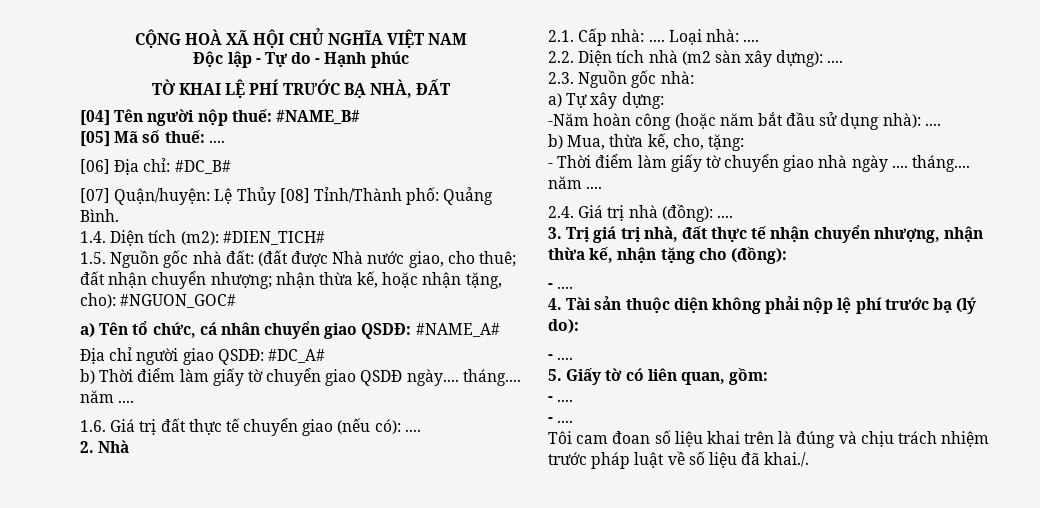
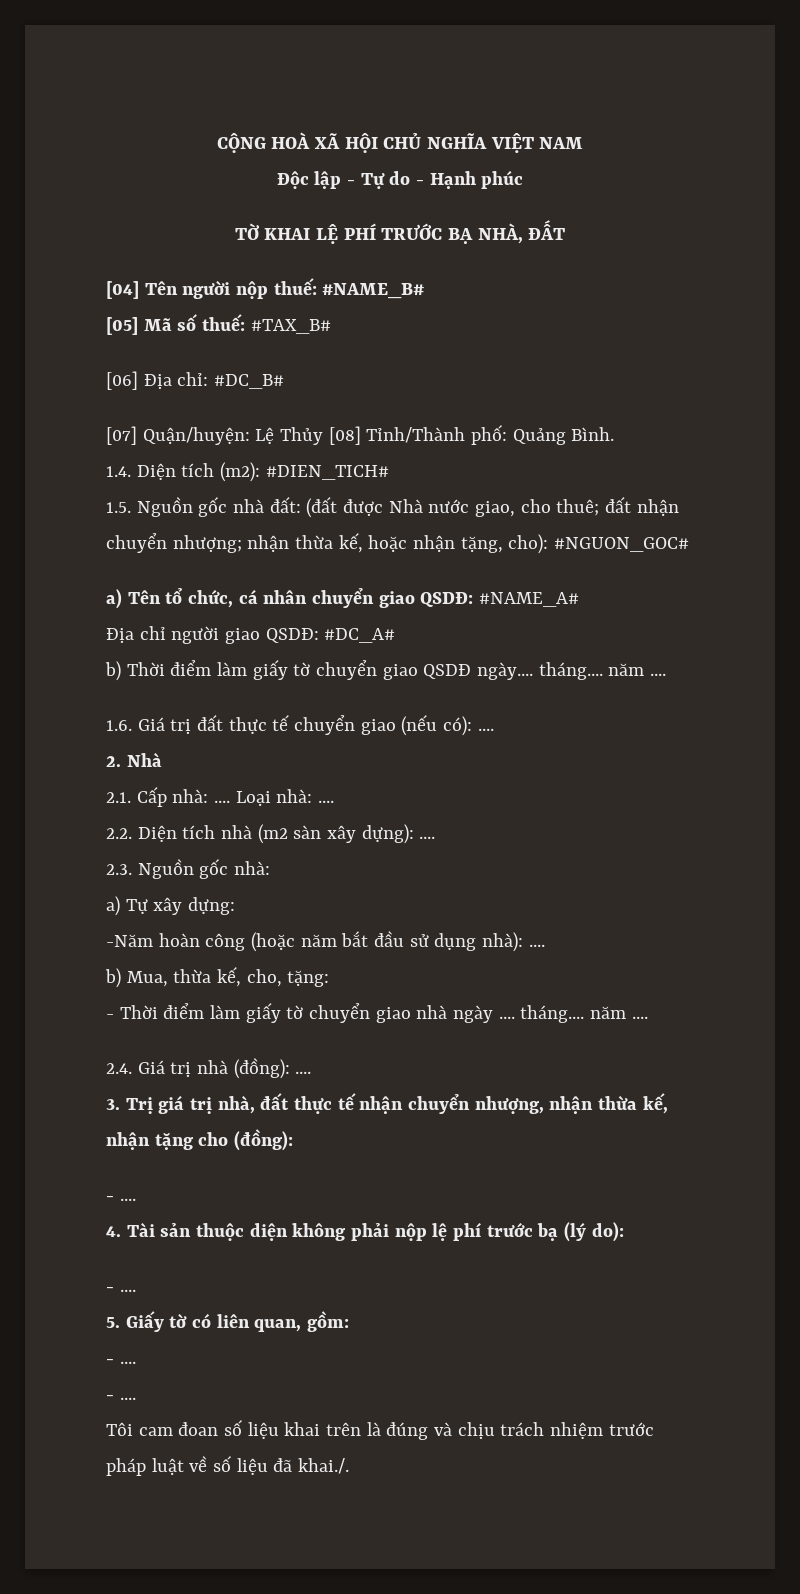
- [05] Mã số thuế: ....
+ [05] Mã số thuế: #TAX_B#

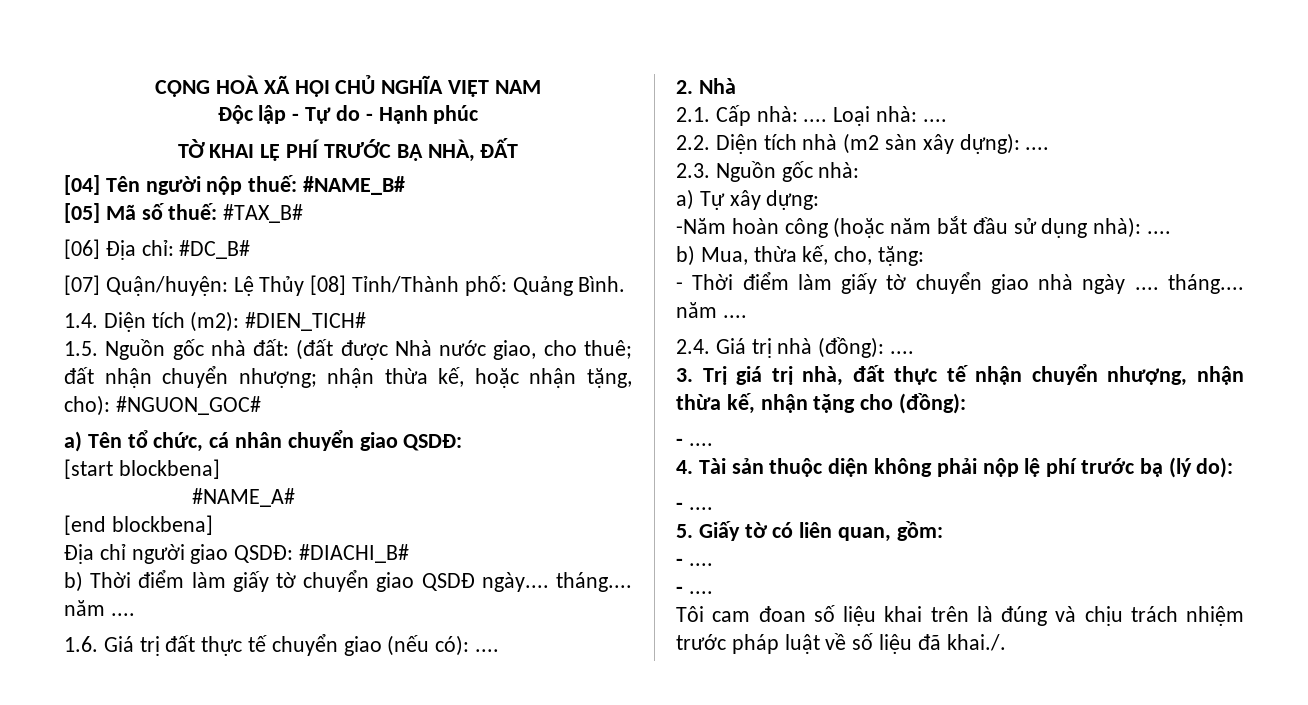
- a) Tên tổ chức, cá nhân chuyển giao QSDĐ: #NAME_A#
+ a) Tên tổ chức, cá nhân chuyển giao QSDĐ:
+ [start blockbena]
+ #NAME_A#
+ [end blockbena]
- Địa chỉ người giao QSDĐ: #DC_A#
+ Địa chỉ người giao QSDĐ: #DIACHI_B#

